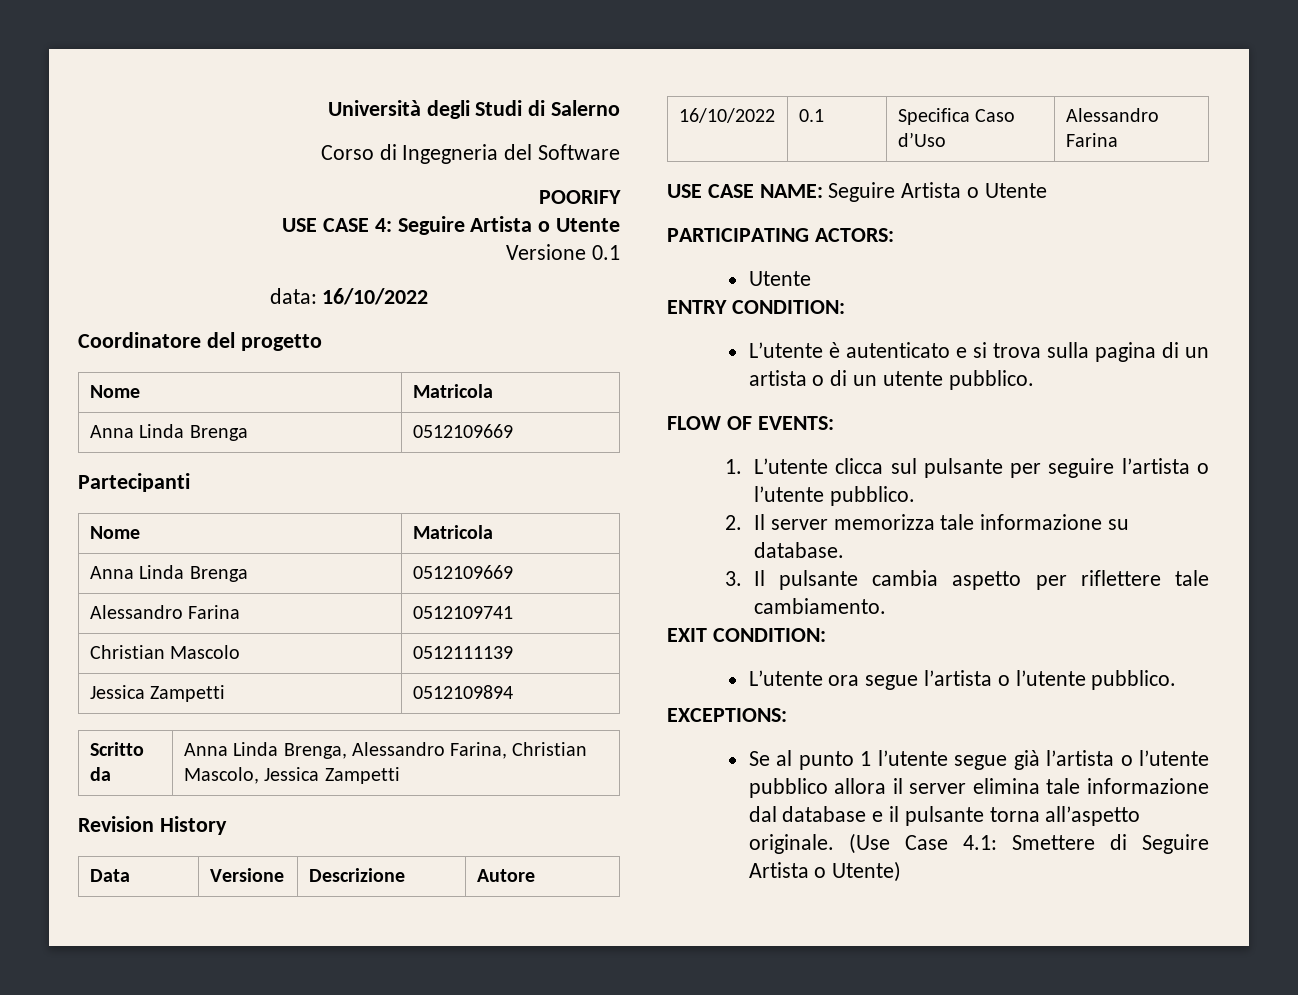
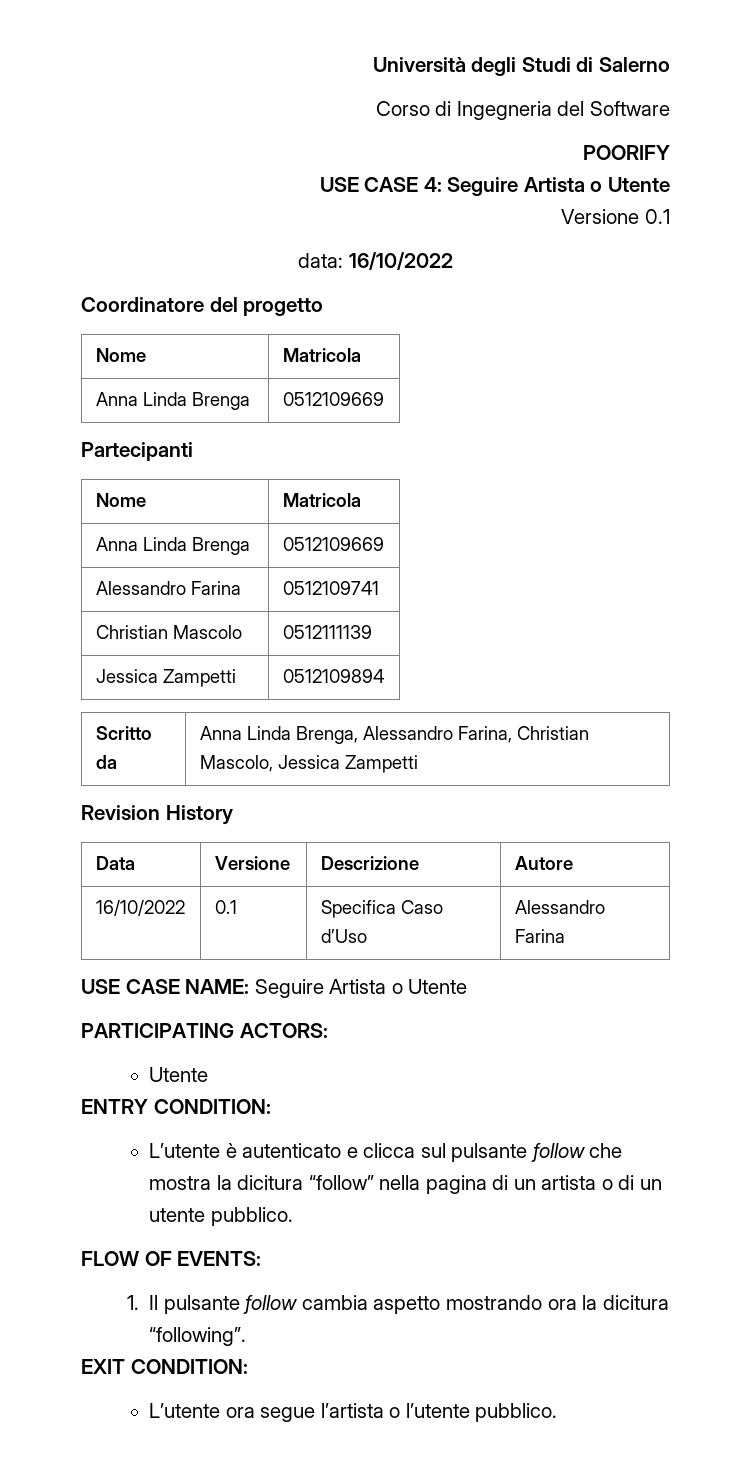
- L’utente è autenticato e si trova sulla pagina di un artista o di un utente pubblico.
+ L’utente è autenticato e clicca sul pulsante follow che mostra la dicitura “follow” nella pagina di un artista o di un utente pubblico.
- 1. L’utente clicca sul pulsante per seguire l’artista o l’utente pubblico.
- 2. Il server memorizza tale informazione su database.
- 3. Il pulsante cambia aspetto per riflettere tale cambiamento.
+ 1. Il pulsante follow cambia aspetto mostrando ora la dicitura “following”.
- EXCEPTIONS:
- Se al punto 1 l’utente segue già l’artista o l’utente pubblico allora il server elimina tale informazione dal database e il pulsante torna all’aspetto originale. (Use Case 4.1: Smettere di Seguire Artista o Utente)

